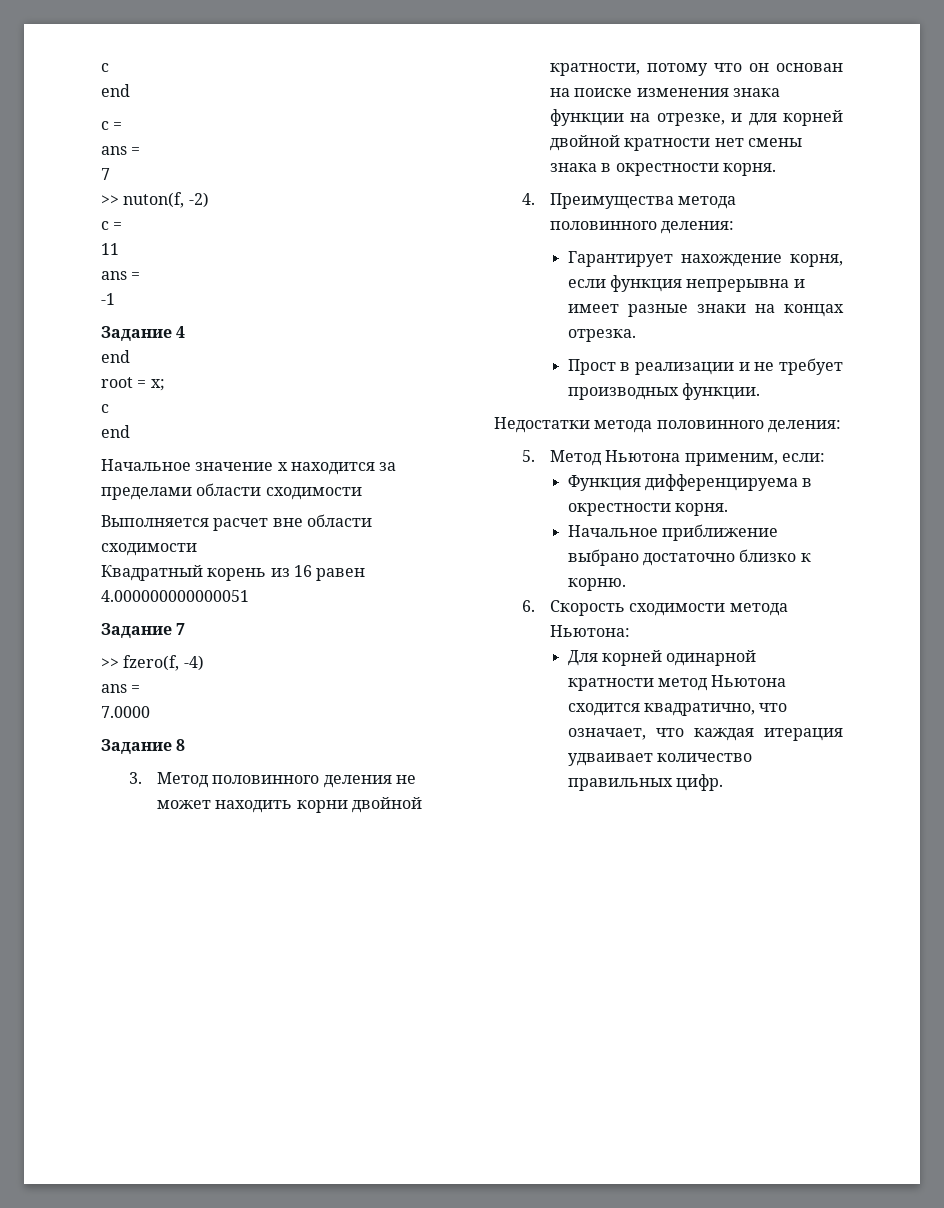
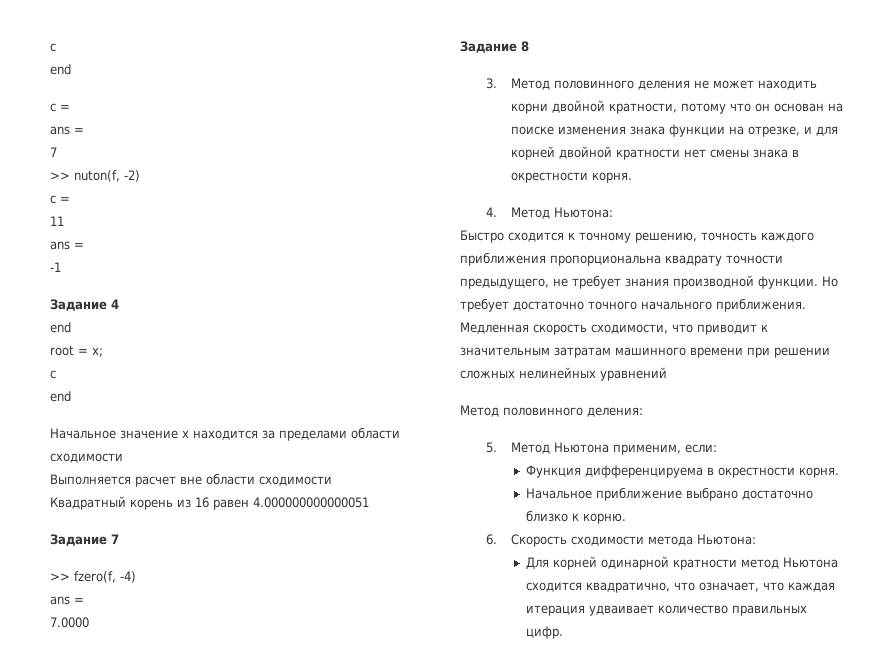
- 4. Преимущества метода половинного деления:
- Гарантирует нахождение корня, если функция непрерывна и имеет разные знаки на концах отрезка.
- Прост в реализации и не требует производных функции.
- Недостатки метода половинного деления:
+ 4. Метод Ньютона:
+ Быстро сходится к точному решению, точность каждого приближения пропорциональна квадрату точности предыдущего, не требует знания производной функции. Но требует достаточно точного начального приближения. Медленная скорость сходимости, что приводит к значительным затратам машинного времени при решении сложных нелинейных уравнений
+ Метод половинного деления:

